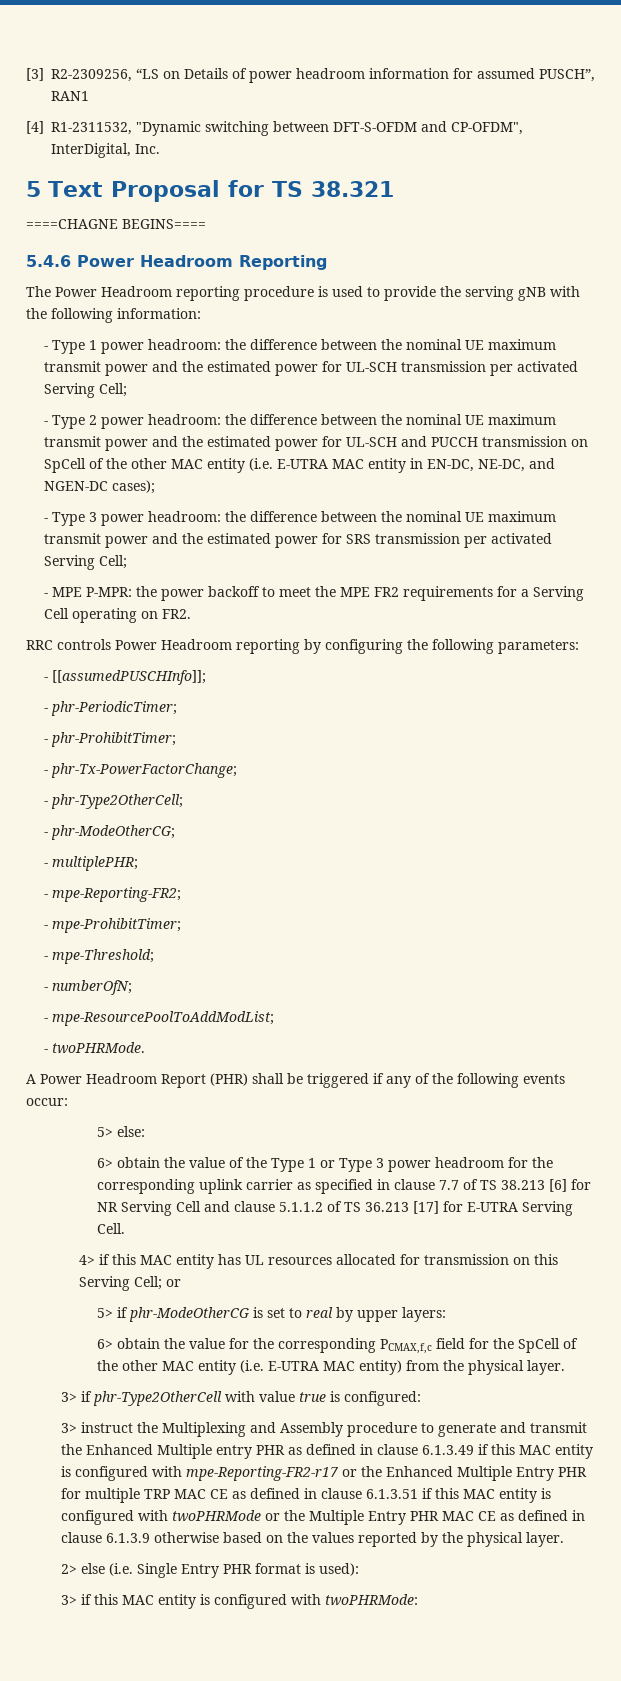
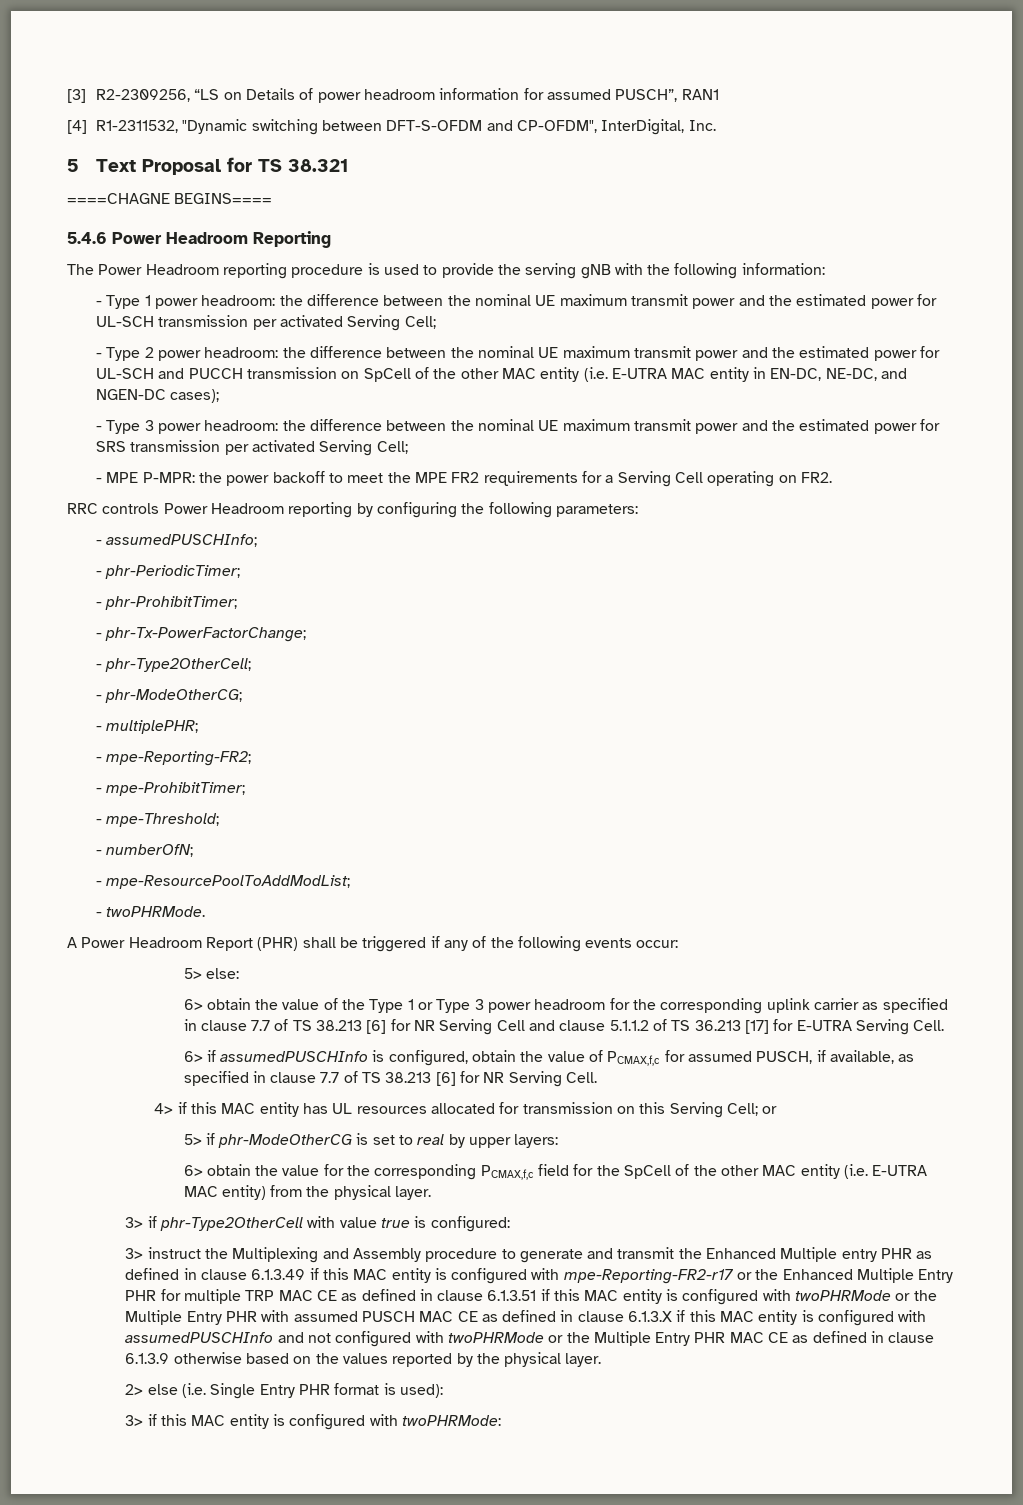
- - [[assumedPUSCHInfo]];
+ - assumedPUSCHInfo;
+ 6> if assumedPUSCHInfo is configured, obtain the value of PCMAX,f,c for assumed PUSCH, if available, as specified in clause 7.7 of TS 38.213 [6] for NR Serving Cell.
- 3> instruct the Multiplexing and Assembly procedure to generate and transmit the Enhanced Multiple entry PHR as defined in clause 6.1.3.49 if this MAC entity is configured with mpe-Reporting-FR2-r17 or the Enhanced Multiple Entry PHR for multiple TRP MAC CE as defined in clause 6.1.3.51 if this MAC entity is configured with twoPHRMode or the Multiple Entry PHR MAC CE as defined in clause 6.1.3.9 otherwise based on the values reported by the physical layer.
+ 3> instruct the Multiplexing and Assembly procedure to generate and transmit the Enhanced Multiple entry PHR as defined in clause 6.1.3.49 if this MAC entity is configured with mpe-Reporting-FR2-r17 or the Enhanced Multiple Entry PHR for multiple TRP MAC CE as defined in clause 6.1.3.51 if this MAC entity is configured with twoPHRMode or the Multiple Entry PHR with assumed PUSCH MAC CE as defined in clause 6.1.3.X if this MAC entity is configured with assumedPUSCHInfo and not configured with twoPHRMode or the Multiple Entry PHR MAC CE as defined in clause 6.1.3.9 otherwise based on the values reported by the physical layer.

